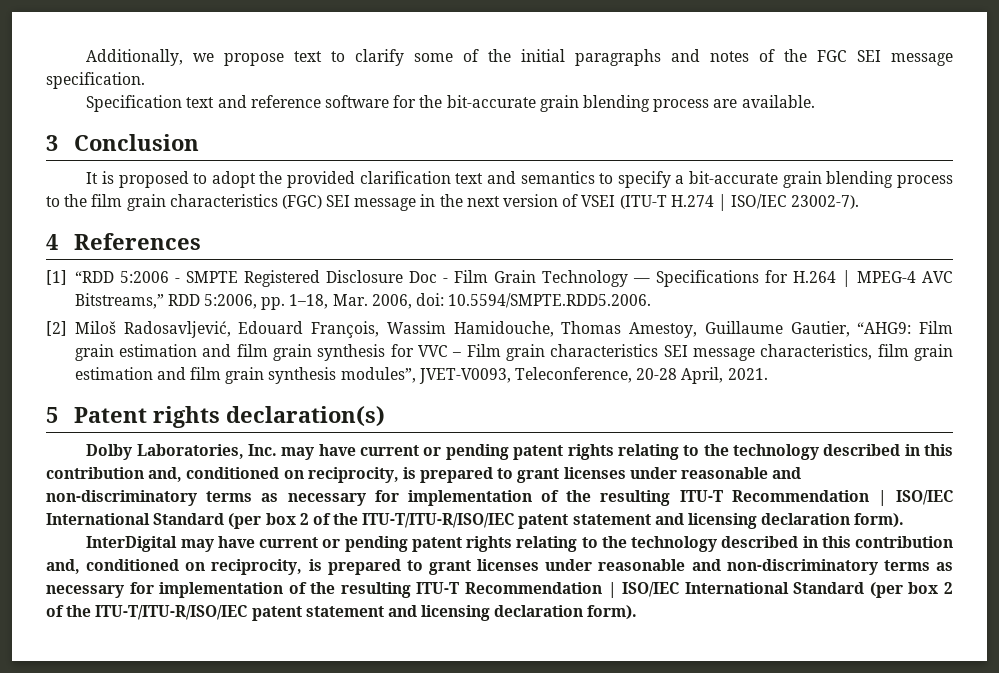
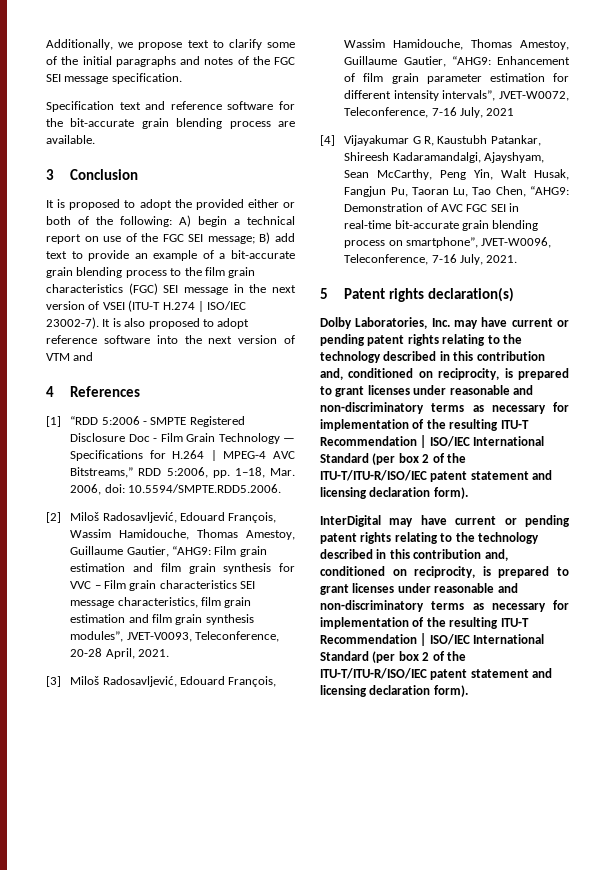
- It is proposed to adopt the provided clarification text and semantics to specify a bit-accurate grain blending process to the film grain characteristics (FGC) SEI message in the next version of VSEI (ITU-T H.274 | ISO/IEC 23002-7).
+ It is proposed to adopt the provided either or both of the following: A) begin a technical report on use of the FGC SEI message; B) add text to provide an example of a bit-accurate grain blending process to the film grain characteristics (FGC) SEI message in the next version of VSEI (ITU-T H.274 | ISO/IEC 23002-7). It is also proposed to adopt reference software into the next version of VTM and
+ [3] Miloš Radosavljević, Edouard François, Wassim Hamidouche, Thomas Amestoy, Guillaume Gautier, “AHG9: Enhancement of film grain parameter estimation for different intensity intervals”, JVET-W0072, Teleconference, 7-16 July, 2021
+ [4] Vijayakumar G R, Kaustubh Patankar, Shireesh Kadaramandalgi, Ajayshyam, Sean McCarthy, Peng Yin, Walt Husak, Fangjun Pu, Taoran Lu, Tao Chen, “AHG9: Demonstration of AVC FGC SEI in real-time bit-accurate grain blending process on smartphone”, JVET-W0096, Teleconference, 7-16 July, 2021.

